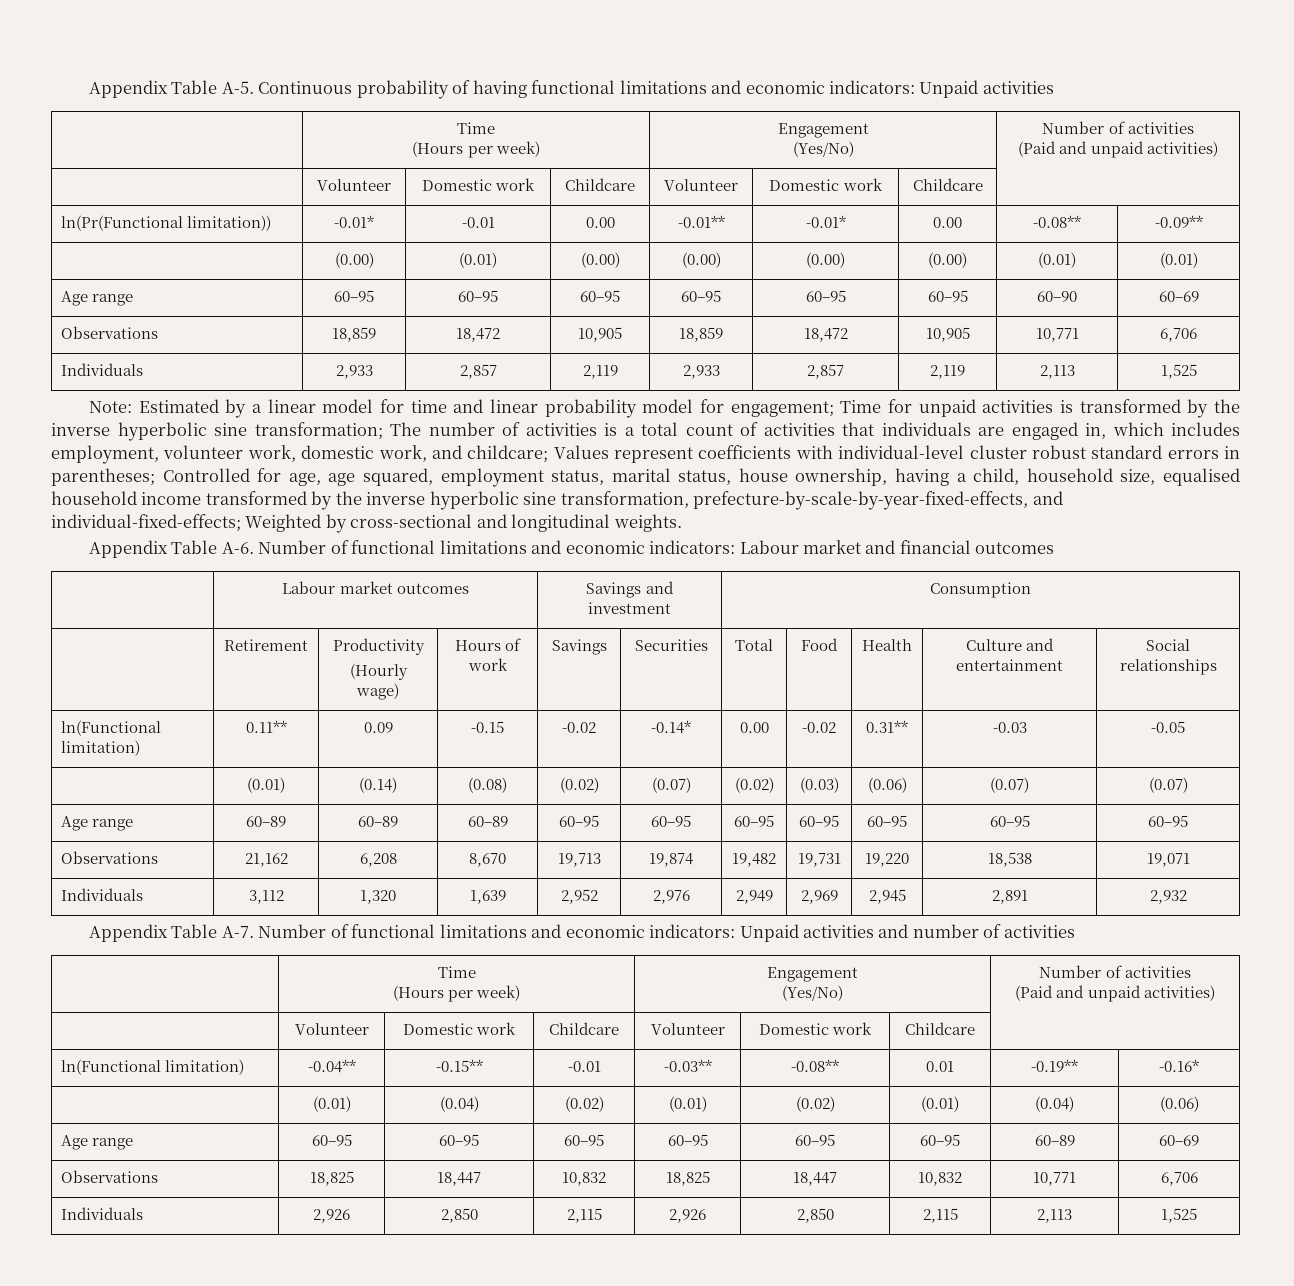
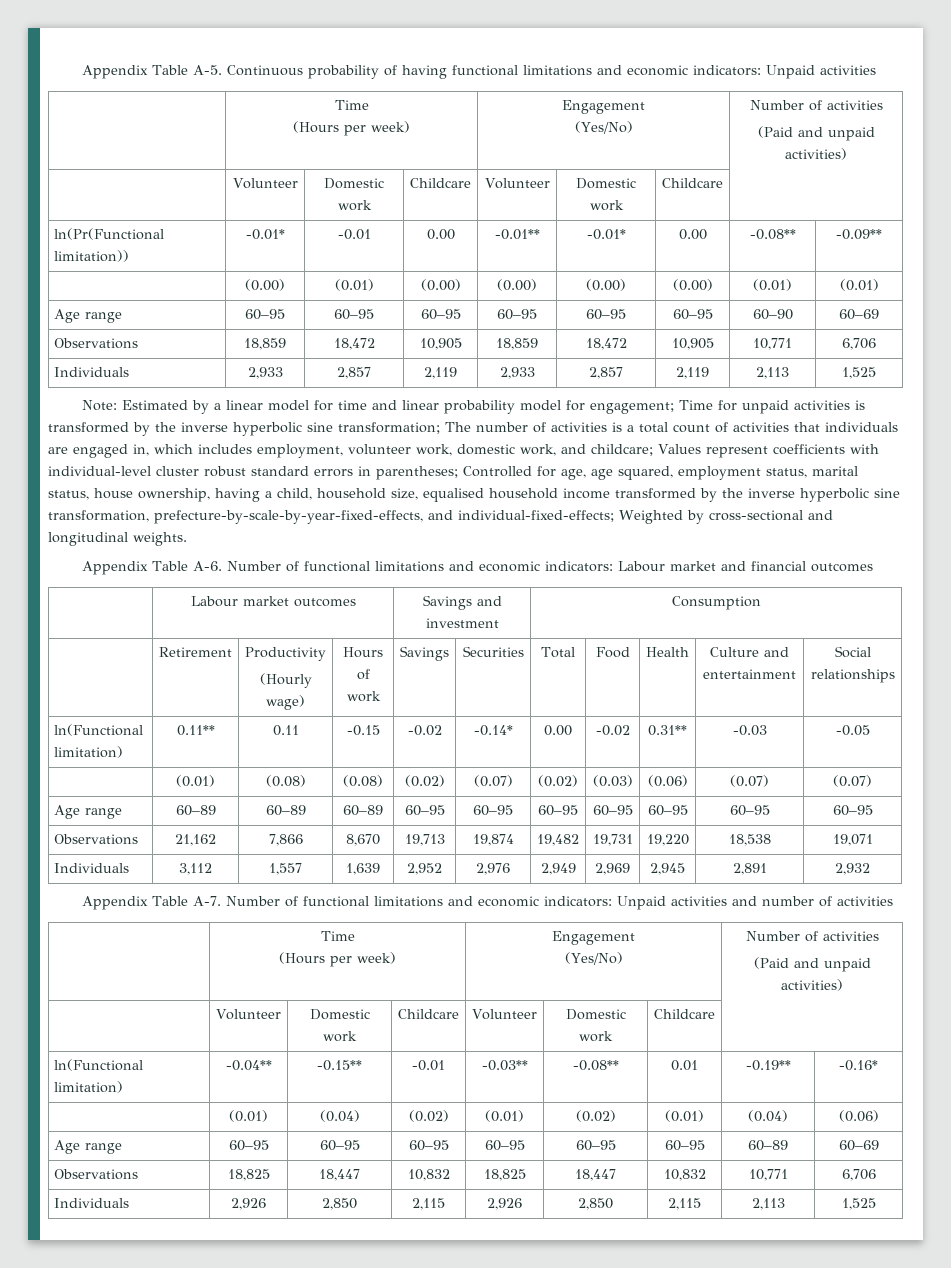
- ln(Functional limitation) | 0.11** | 0.09 | -0.15 | -0.02 | -0.14* | 0.00 | -0.02 | 0.31** | -0.03 | -0.05
+ ln(Functional limitation) | 0.11** | 0.11 | -0.15 | -0.02 | -0.14* | 0.00 | -0.02 | 0.31** | -0.03 | -0.05
- | (0.01) | (0.14) | (0.08) | (0.02) | (0.07) | (0.02) | (0.03) | (0.06) | (0.07) | (0.07)
+ | (0.01) | (0.08) | (0.08) | (0.02) | (0.07) | (0.02) | (0.03) | (0.06) | (0.07) | (0.07)
- Observations | 21,162 | 6,208 | 8,670 | 19,713 | 19,874 | 19,482 | 19,731 | 19,220 | 18,538 | 19,071
+ Observations | 21,162 | 7,866 | 8,670 | 19,713 | 19,874 | 19,482 | 19,731 | 19,220 | 18,538 | 19,071
- Individuals | 3,112 | 1,320 | 1,639 | 2,952 | 2,976 | 2,949 | 2,969 | 2,945 | 2,891 | 2,932
+ Individuals | 3,112 | 1,557 | 1,639 | 2,952 | 2,976 | 2,949 | 2,969 | 2,945 | 2,891 | 2,932

